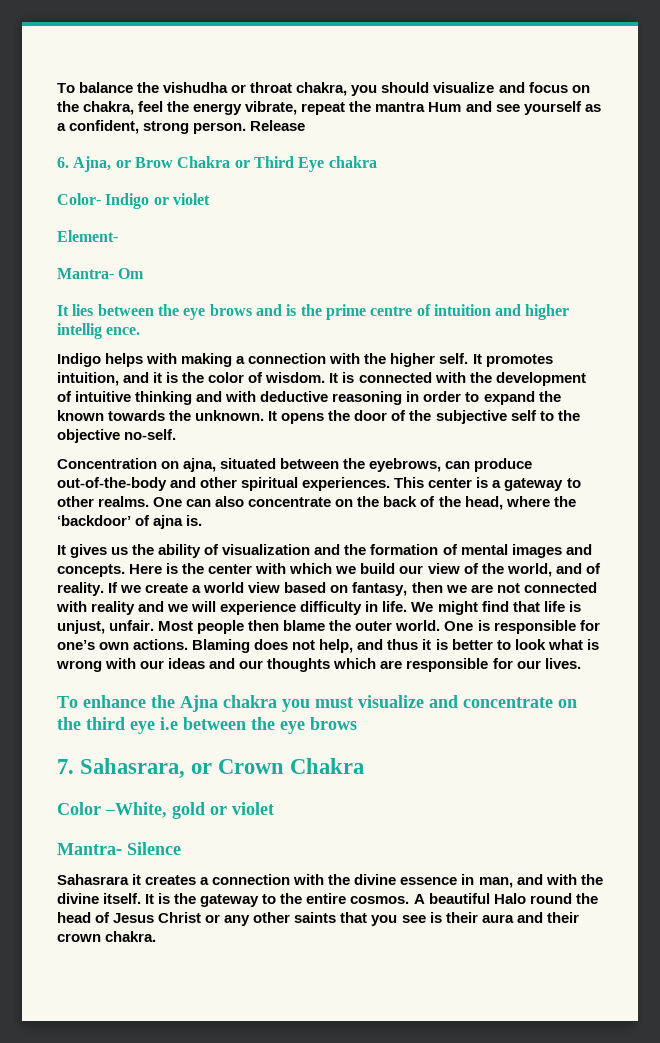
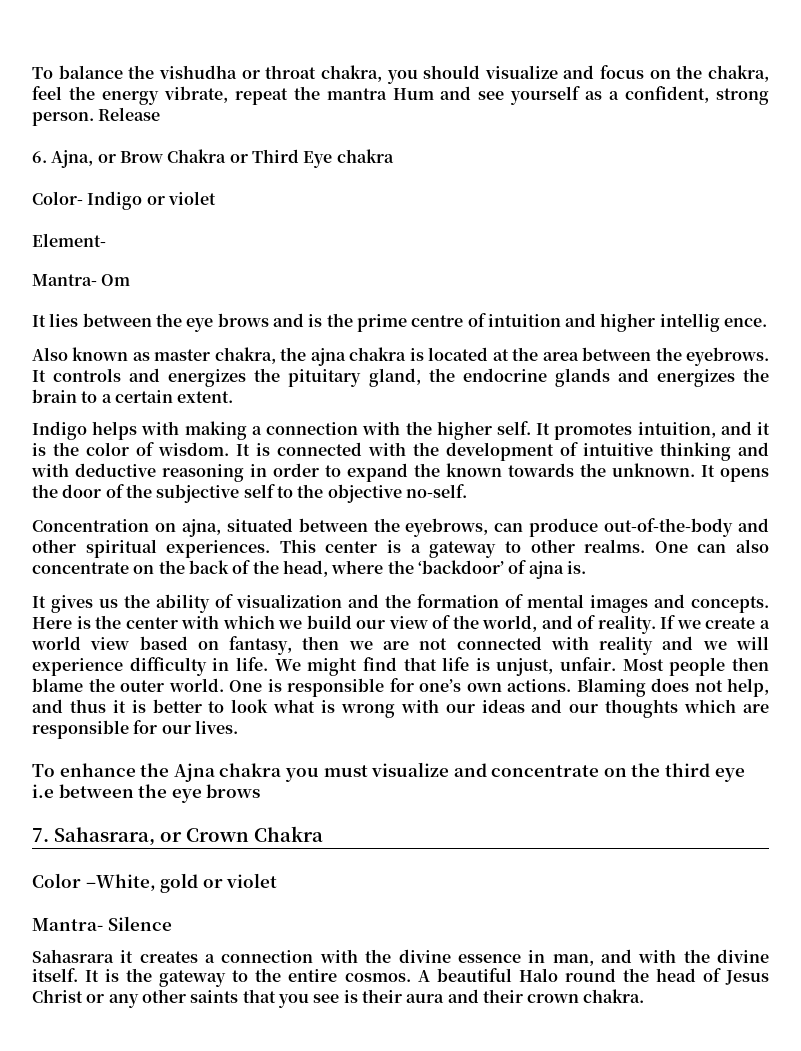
+ Also known as master chakra, the ajna chakra is located at the area between the eyebrows. It controls and energizes the pituitary gland, the endocrine glands and energizes the brain to a certain extent.

